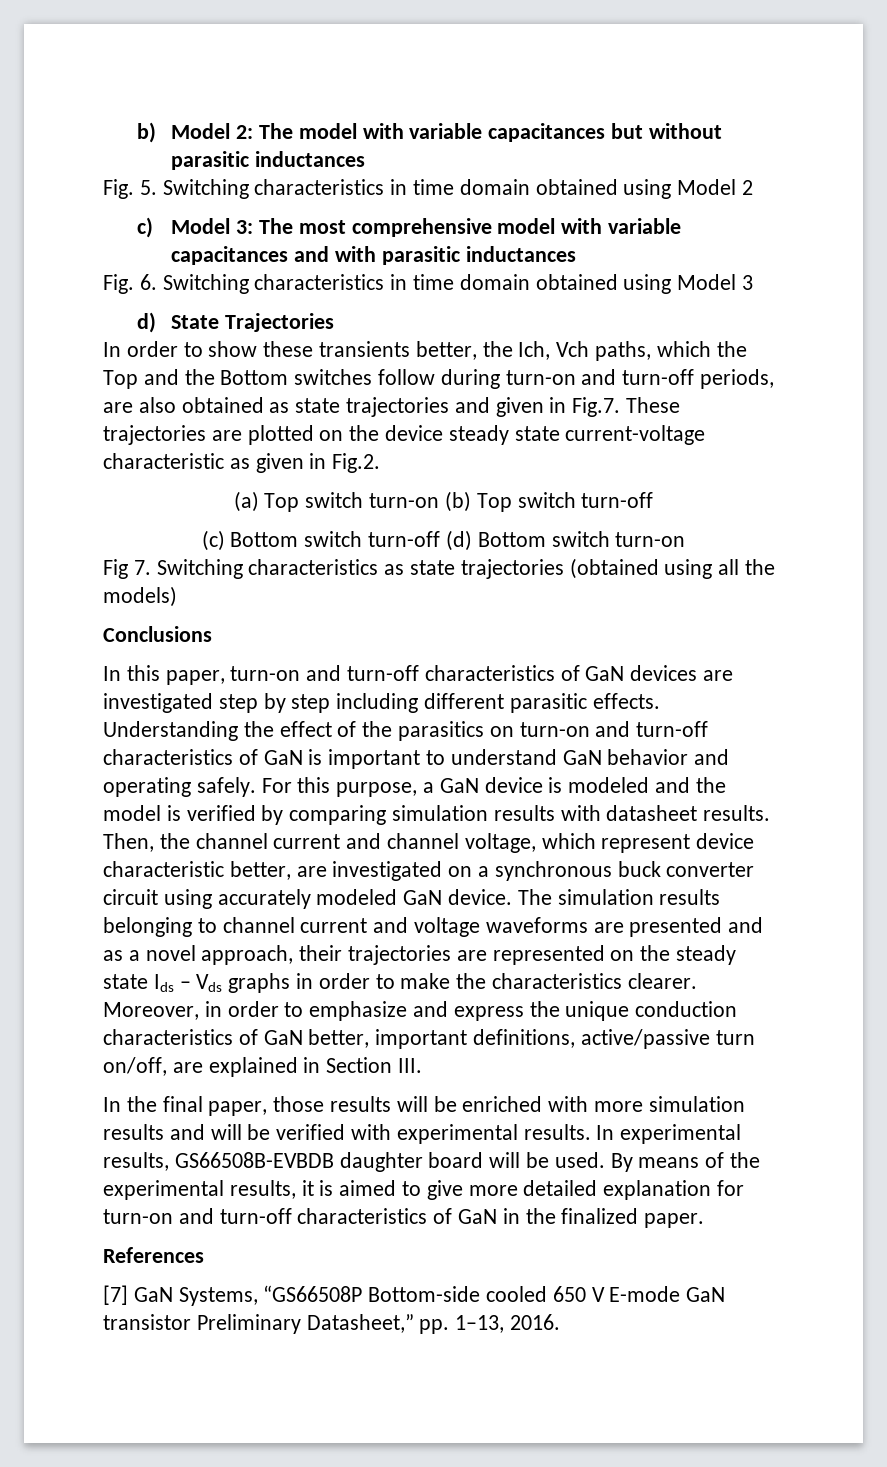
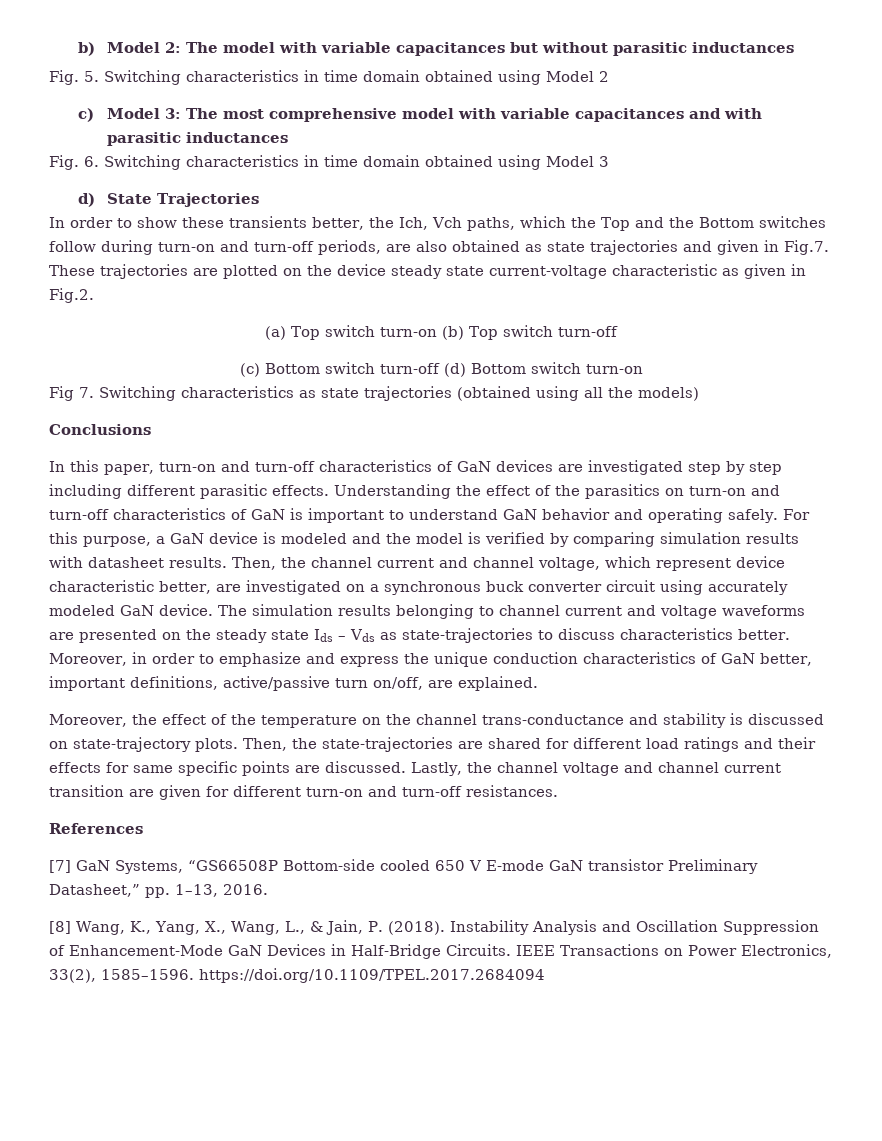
- The simulation results belonging to channel current and voltage waveforms are presented and as a novel approach, their trajectories are represented on the steady state Ids – Vds graphs in order to make the characteristics clearer.
+ The simulation results belonging to channel current and voltage waveforms are presented on the steady state Ids – Vds as state-trajectories to discuss characteristics better.
- Moreover, in order to emphasize and express the unique conduction characteristics of GaN better, important definitions, active/passive turn on/off, are explained in Section III.
- In the final paper, those results will be enriched with more simulation results and will be verified with experimental results. In experimental results, GS66508B-EVBDB daughter board will be used. By means of the experimental results, it is aimed to give more detailed explanation for turn-on and turn-off characteristics of GaN in the finalized paper.
+ Moreover, in order to emphasize and express the unique conduction characteristics of GaN better, important definitions, active/passive turn on/off, are explained.
+ Moreover, the effect of the temperature on the channel trans-conductance and stability is discussed on state-trajectory plots. Then, the state-trajectories are shared for different load ratings and their effects for same specific points are discussed. Lastly, the channel voltage and channel current transition are given for different turn-on and turn-off resistances.
+ [8] Wang, K., Yang, X., Wang, L., & Jain, P. (2018). Instability Analysis and Oscillation Suppression of Enhancement-Mode GaN Devices in Half-Bridge Circuits. IEEE Transactions on Power Electronics, 33(2), 1585–1596. https://doi.org/10.1109/TPEL.2017.2684094

